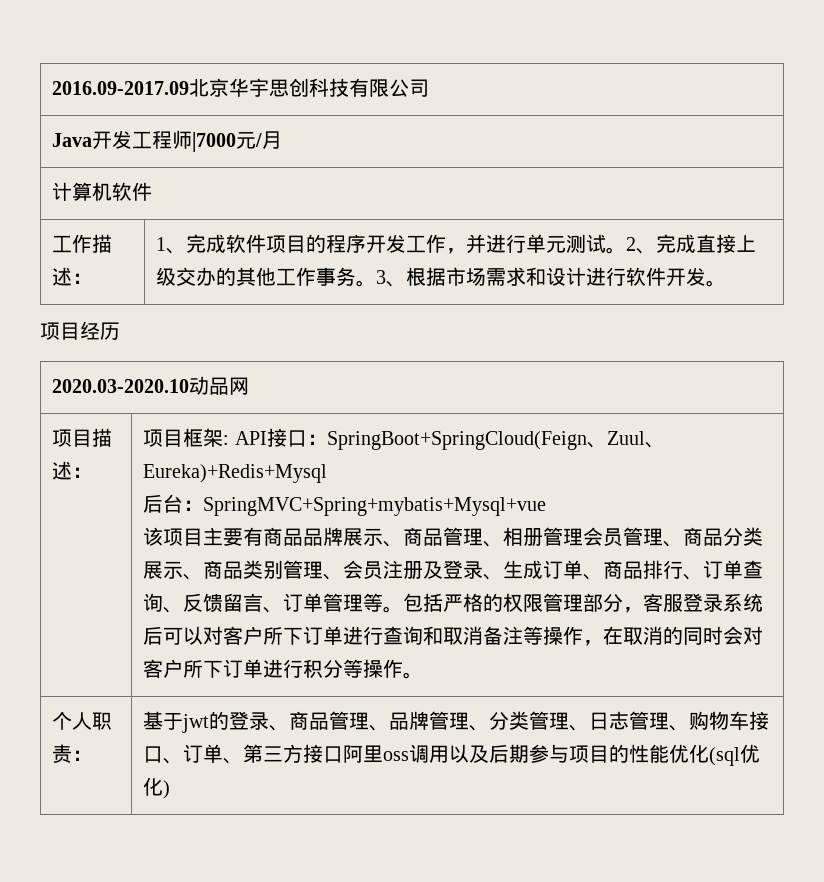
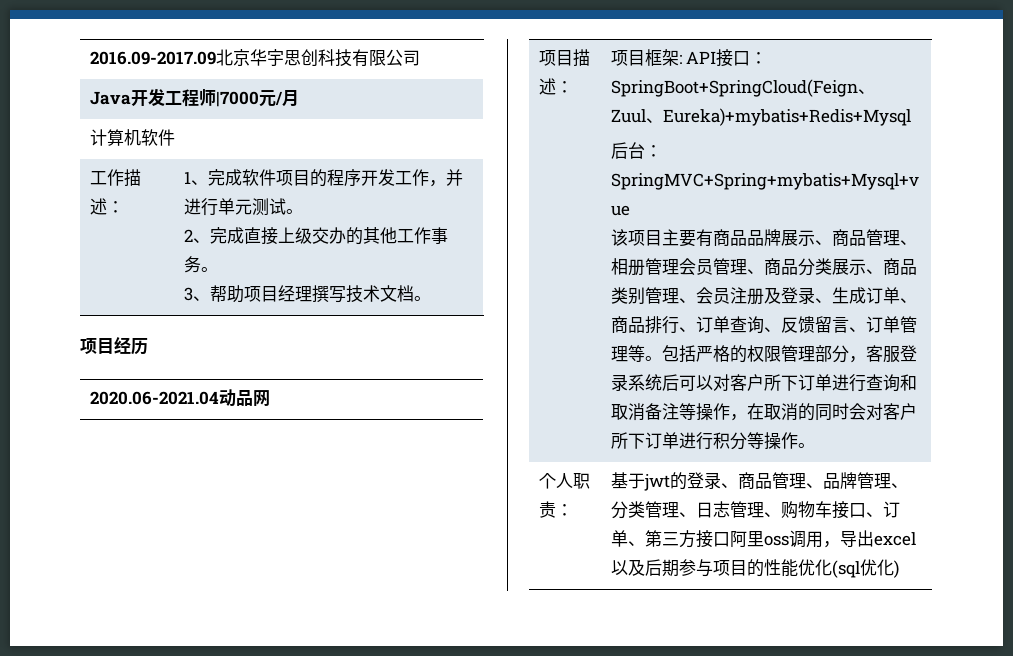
- 工作描述： | 1、完成软件项目的程序开发工作，并进行单元测试。2、完成直接上级交办的其他工作事务。3、根据市场需求和设计进行软件开发。
+ 工作描述： | 1、完成软件项目的程序开发工作，并进行单元测试。
+ 2、完成直接上级交办的其他工作事务。
+ 3、帮助项目经理撰写技术文档。
- 2020.03-2020.10动品网
+ 2020.06-2021.04动品网
- 项目框架: API接口：SpringBoot+SpringCloud(Feign、Zuul、Eureka)+Redis+Mysql
+ 项目框架: API接口：SpringBoot+SpringCloud(Feign、Zuul、Eureka)+mybatis+Redis+Mysql
- 个人职责： | 基于jwt的登录、商品管理、品牌管理、分类管理、日志管理、购物车接口、订单、第三方接口阿里oss调用以及后期参与项目的性能优化(sql优化)
+ 个人职责： | 基于jwt的登录、商品管理、品牌管理、分类管理、日志管理、购物车接口、订单、第三方接口阿里oss调用，导出excel以及后期参与项目的性能优化(sql优化)

